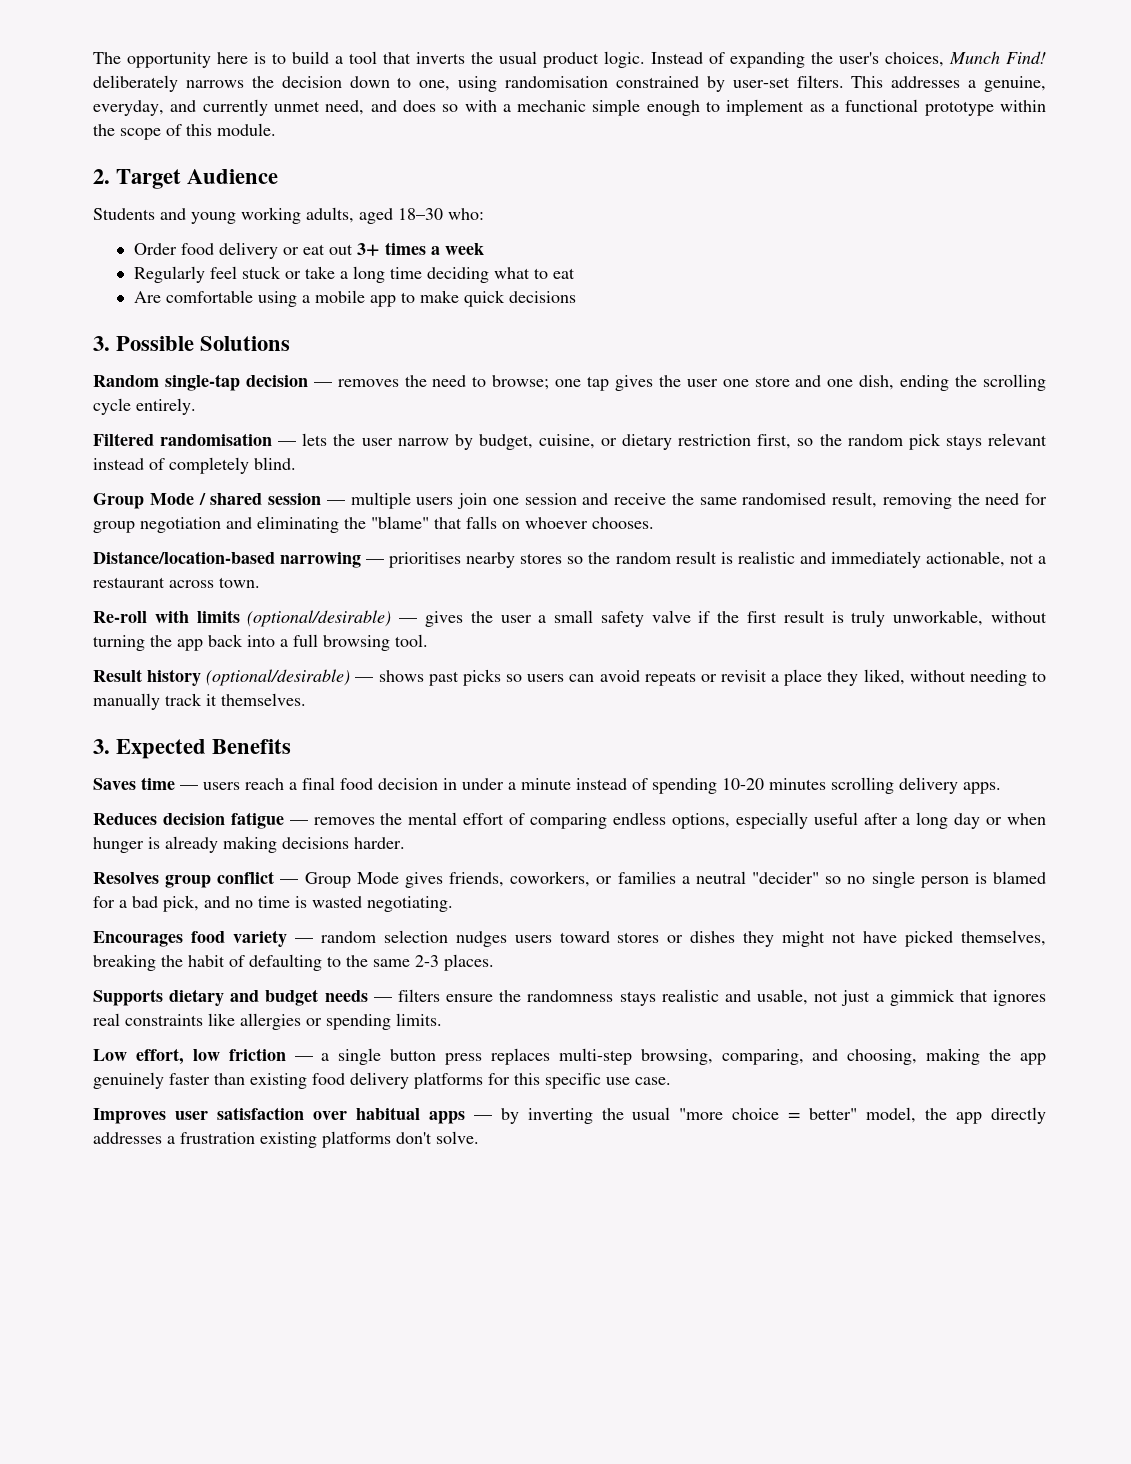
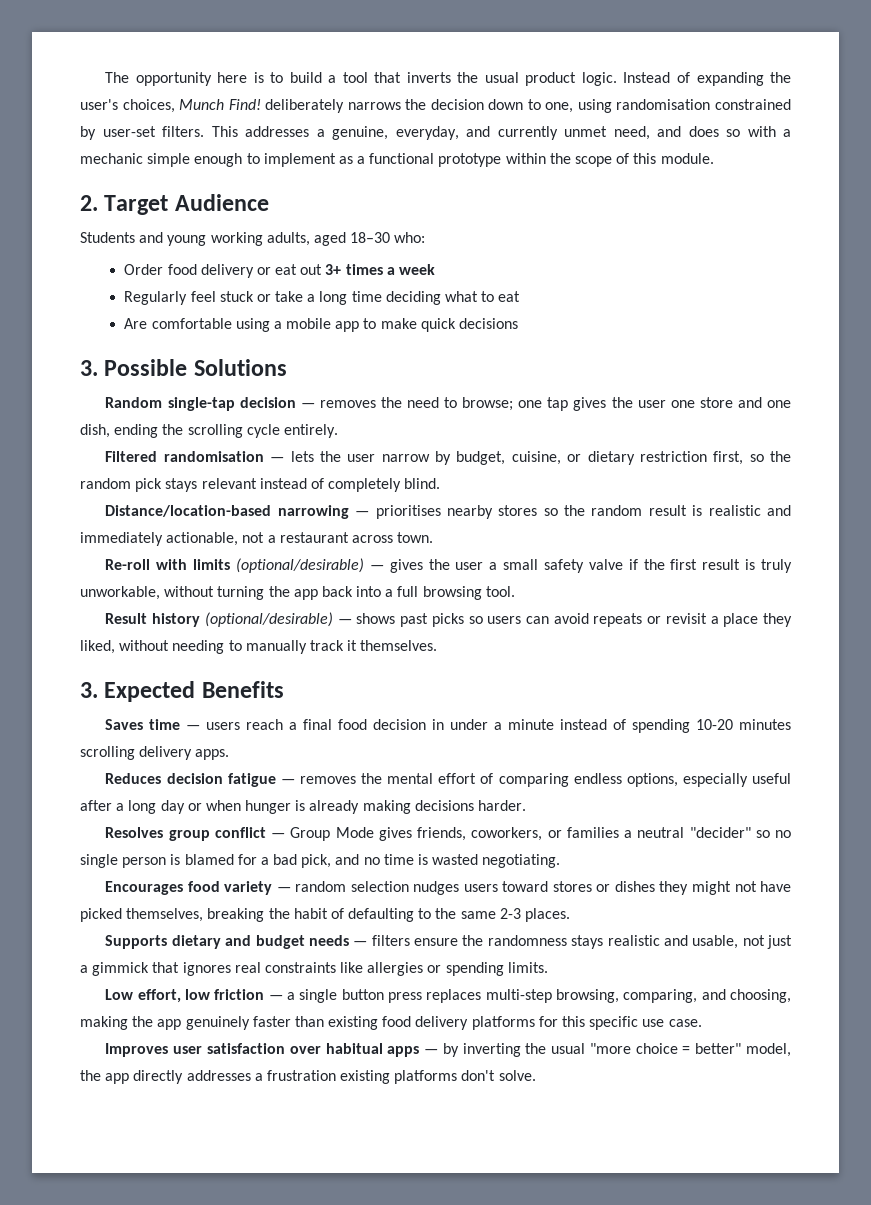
- Group Mode / shared session — multiple users join one session and receive the same randomised result, removing the need for group negotiation and eliminating the "blame" that falls on whoever chooses.

